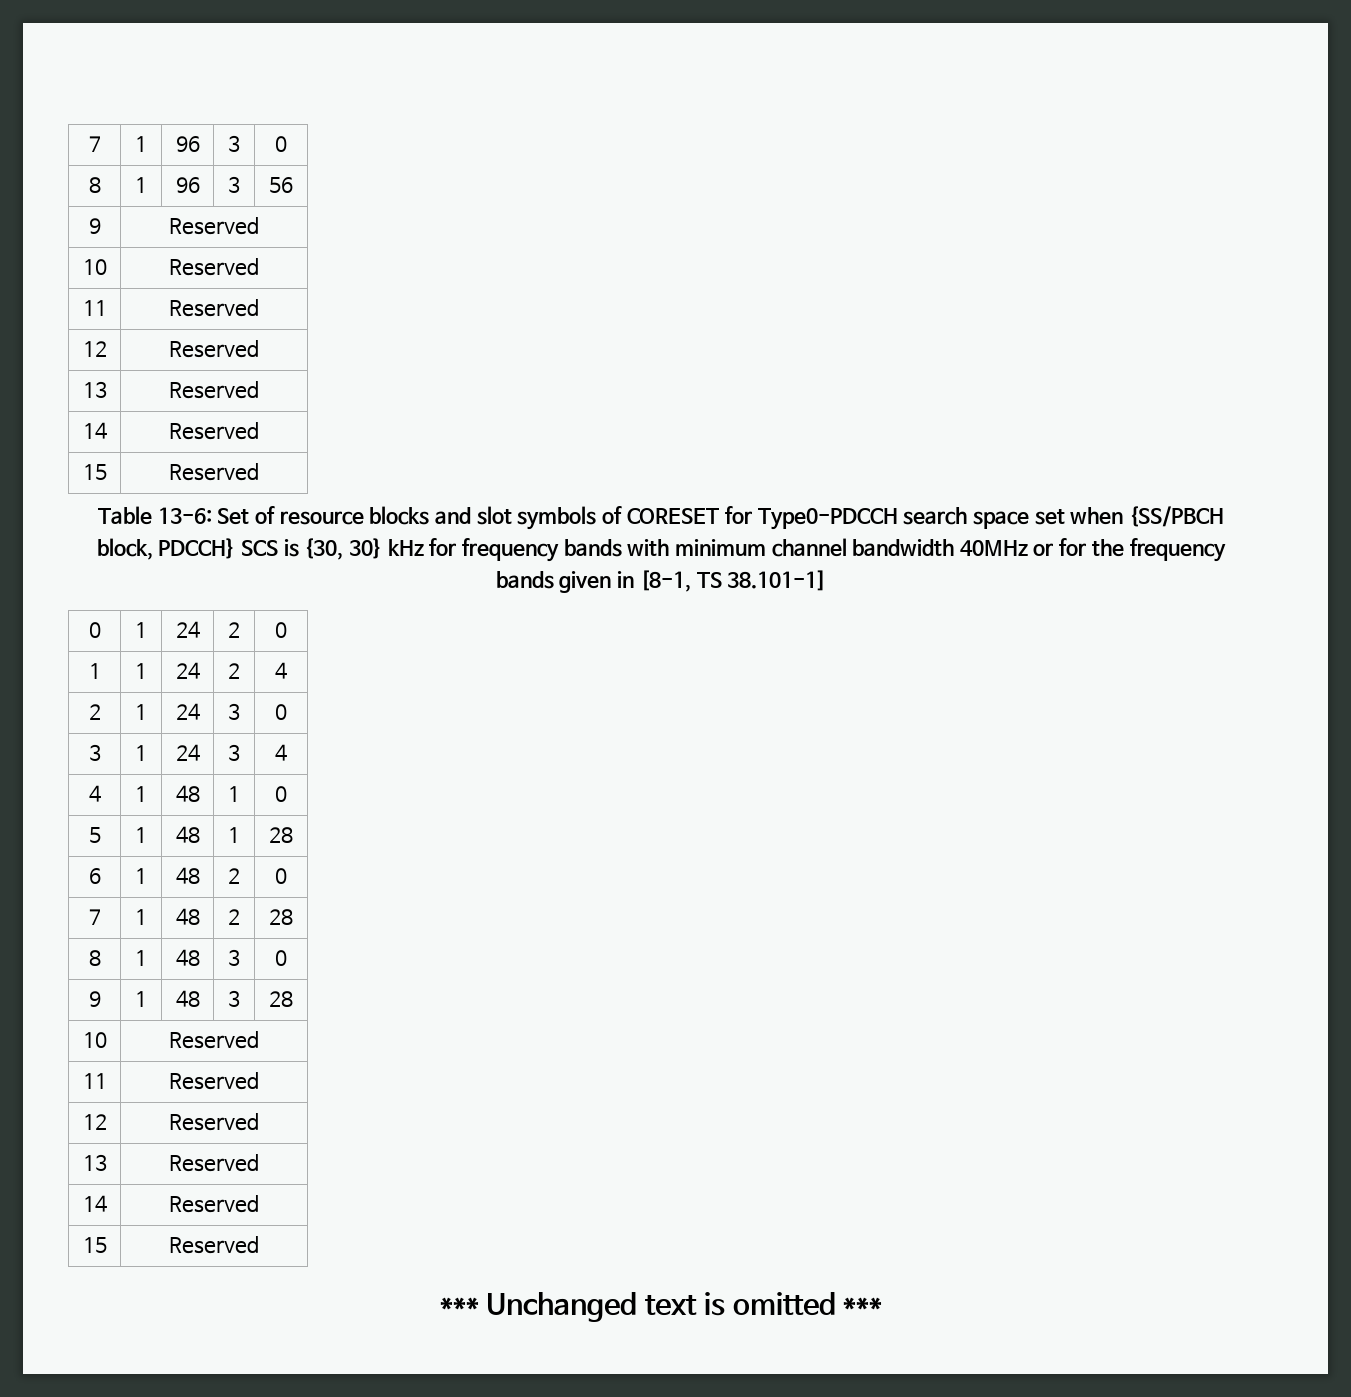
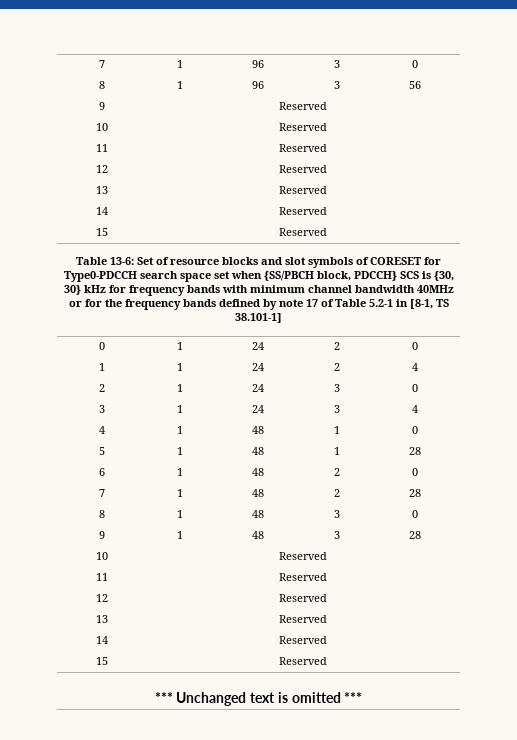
- Table 13-6: Set of resource blocks and slot symbols of CORESET for Type0-PDCCH search space set when {SS/PBCH block, PDCCH} SCS is {30, 30} kHz for frequency bands with minimum channel bandwidth 40MHz or for the frequency bands given in [8-1, TS 38.101-1]
+ Table 13-6: Set of resource blocks and slot symbols of CORESET for Type0-PDCCH search space set when {SS/PBCH block, PDCCH} SCS is {30, 30} kHz for frequency bands with minimum channel bandwidth 40MHz or for the frequency bands defined by note 17 of Table 5.2-1 in [8-1, TS 38.101-1]

